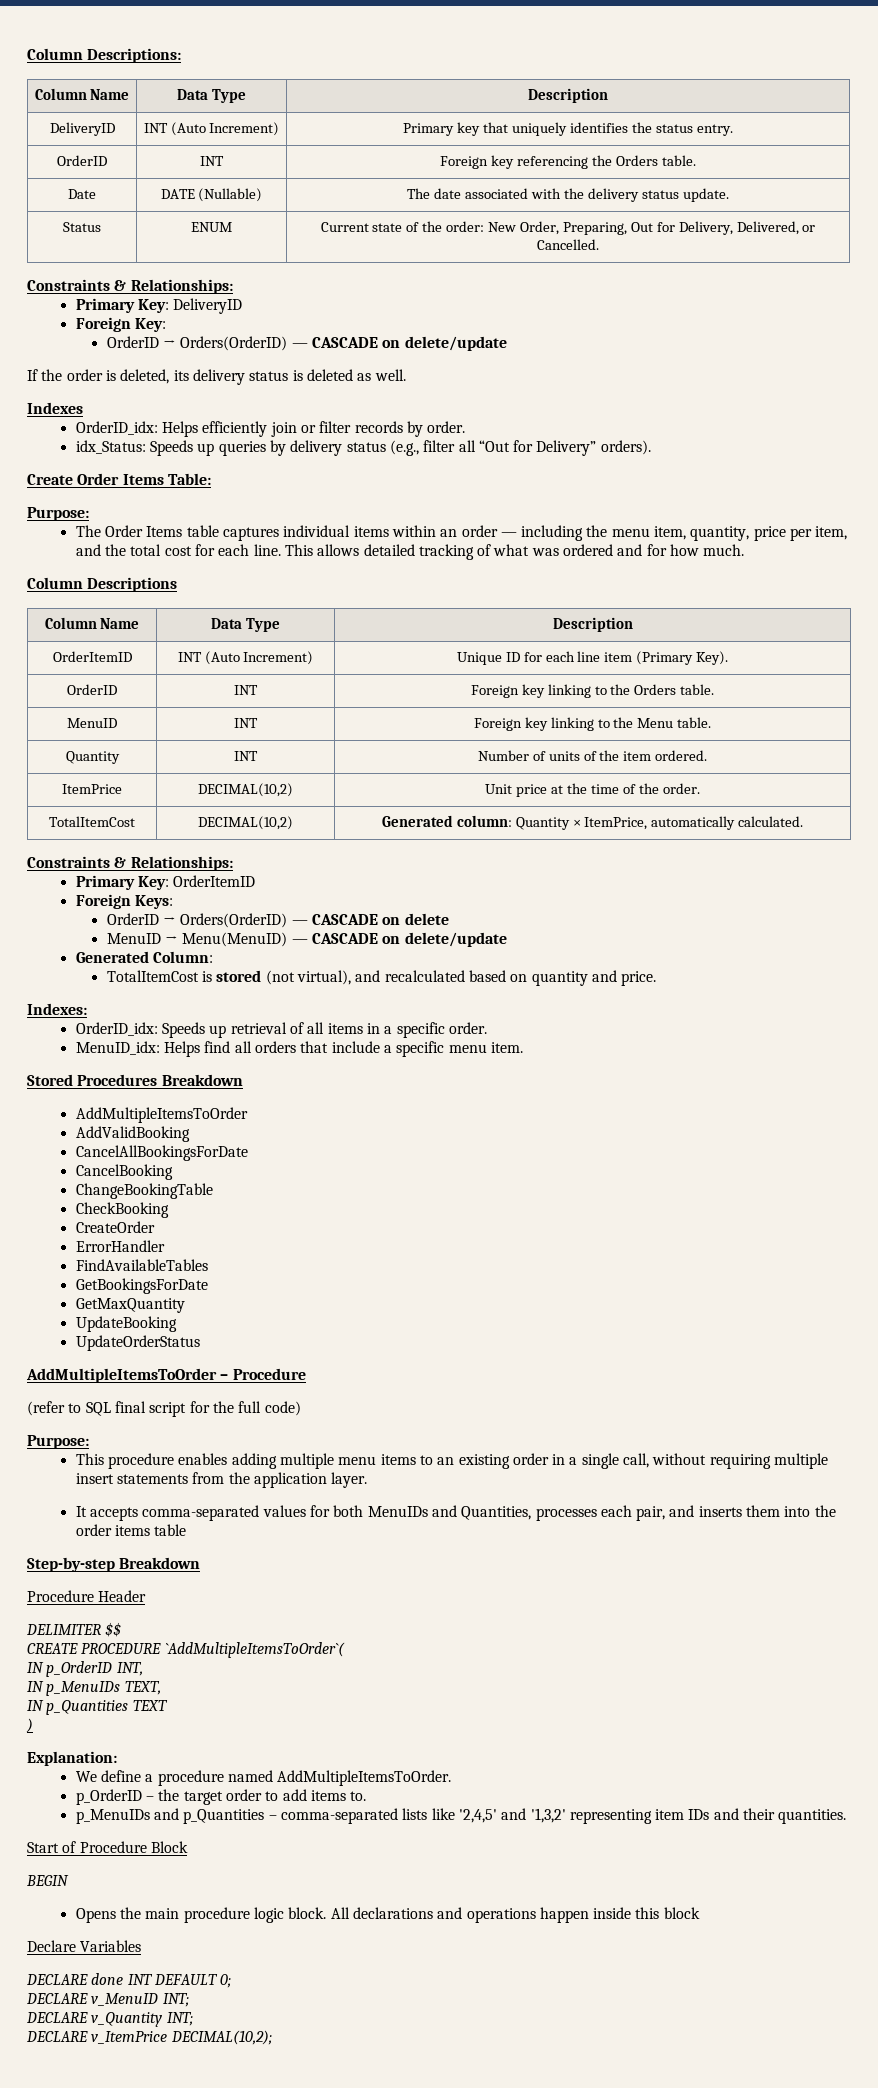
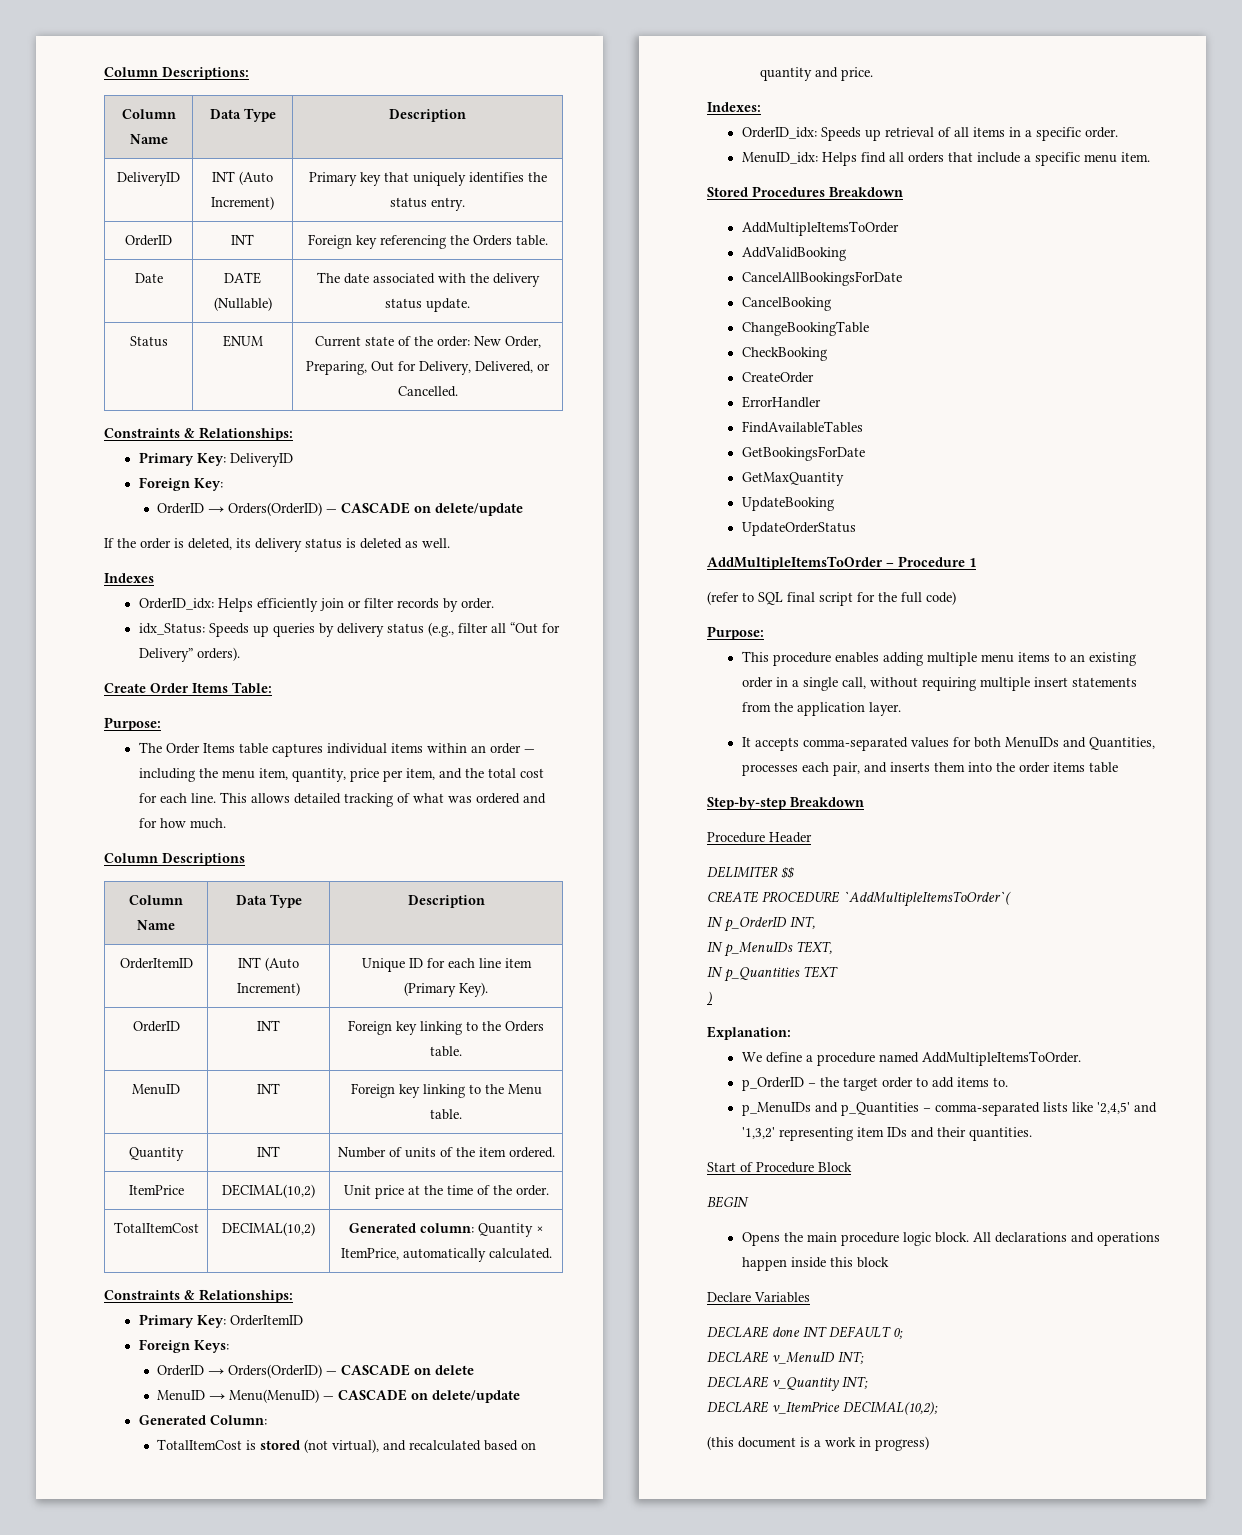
- AddMultipleItemsToOrder – Procedure
+ AddMultipleItemsToOrder – Procedure 1
+ (this document is a work in progress)

